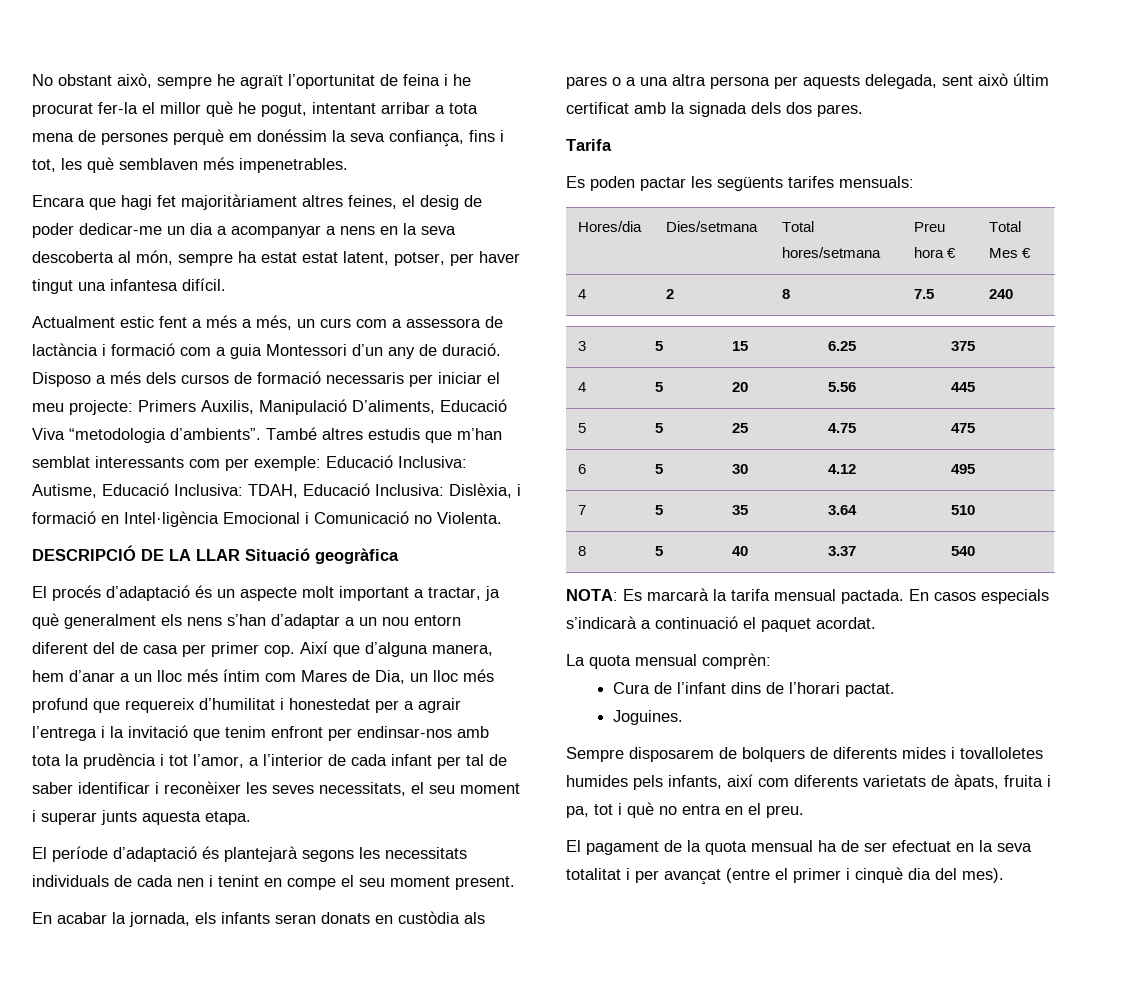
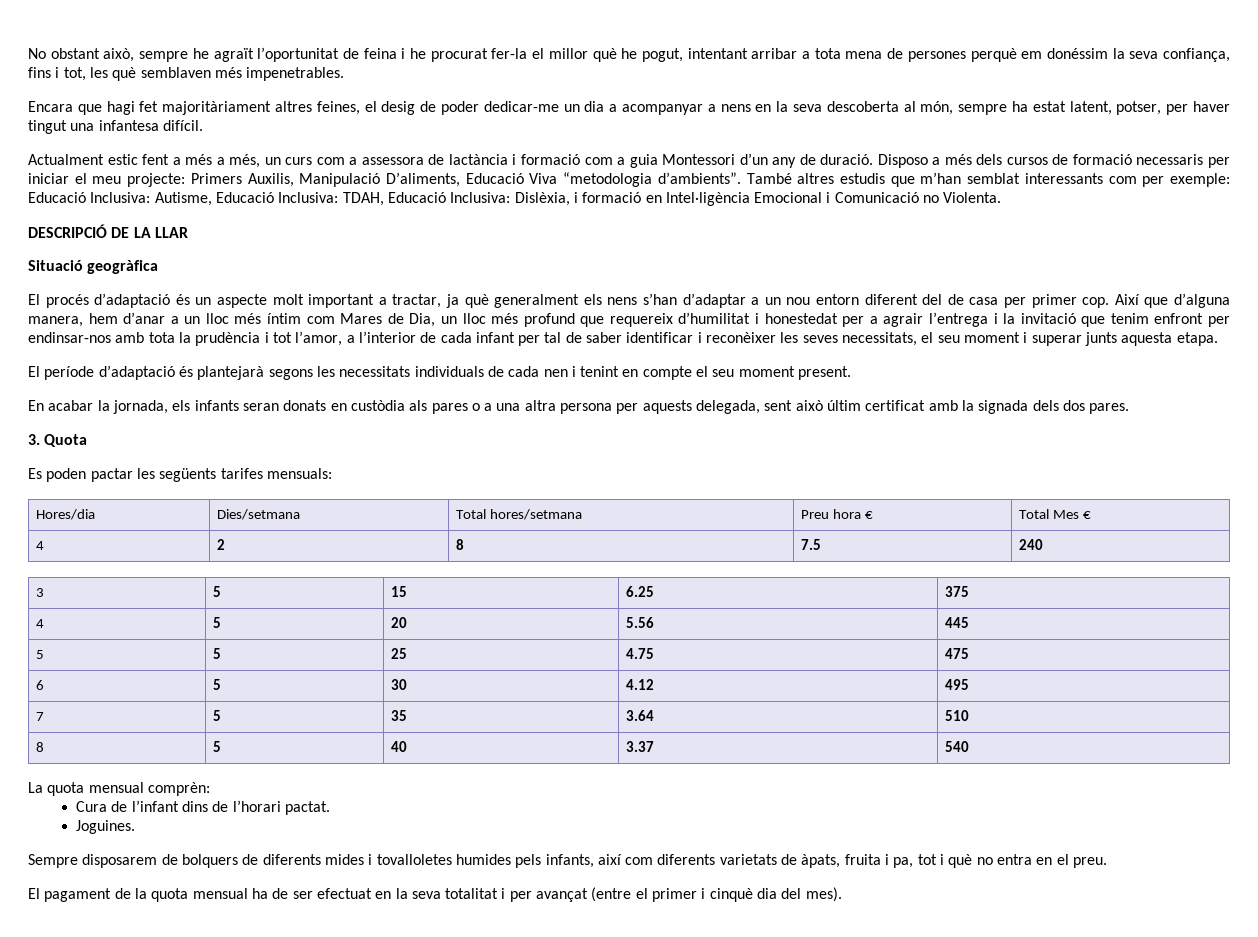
- Encara que hagi fet majoritàriament altres feines, el desig de poder dedicar-me un dia a acompanyar a nens en la seva descoberta al món, sempre ha estat estat latent, potser, per haver tingut una infantesa difícil.
+ Encara que hagi fet majoritàriament altres feines, el desig de poder dedicar-me un dia a acompanyar a nens en la seva descoberta al món, sempre ha estat latent, potser, per haver tingut una infantesa difícil.
- DESCRIPCIÓ DE LA LLAR Situació geogràfica
+ DESCRIPCIÓ DE LA LLAR
+ Situació geogràfica
- El període d’adaptació és plantejarà segons les necessitats individuals de cada nen i tenint en compe el seu moment present.
+ El període d’adaptació és plantejarà segons les necessitats individuals de cada nen i tenint en compte el seu moment present.
- Tarifa
+ 3. Quota
- NOTA: Es marcarà la tarifa mensual pactada. En casos especials s’indicarà a continuació el paquet acordat.

